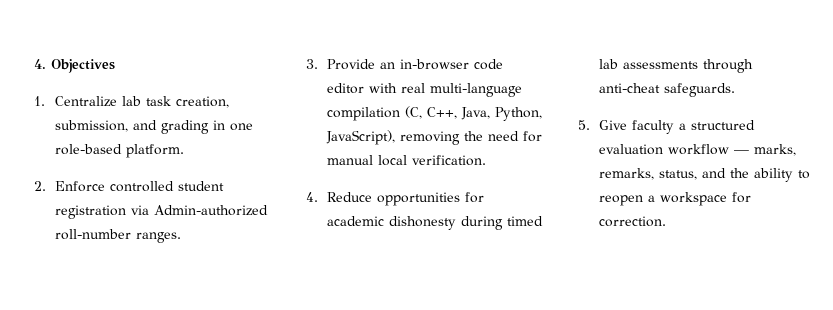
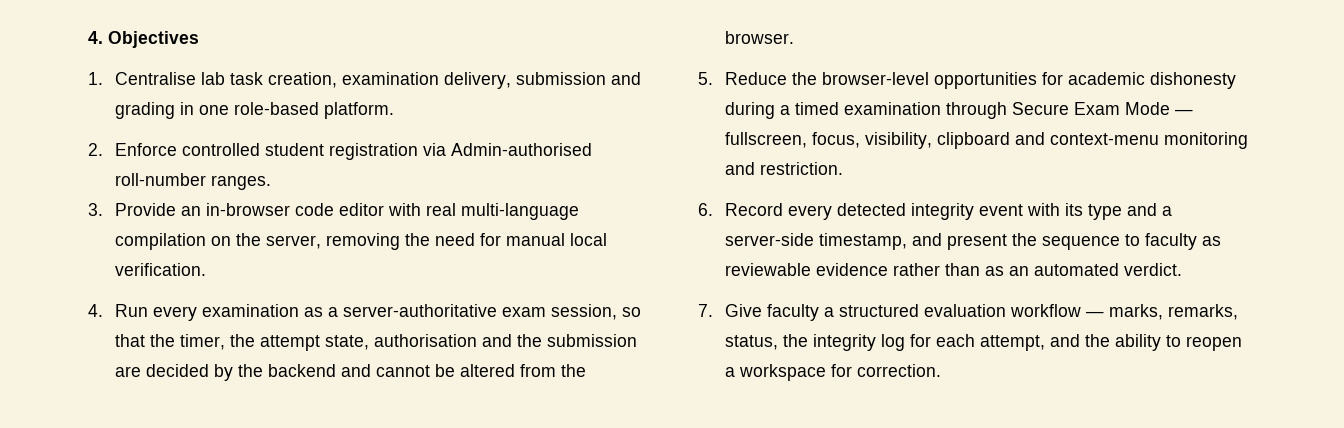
- 1. Centralize lab task creation, submission, and grading in one role-based platform.
+ 1. Centralise lab task creation, examination delivery, submission and grading in one role-based platform.
- 2. Enforce controlled student registration via Admin-authorized roll-number ranges.
+ 2. Enforce controlled student registration via Admin-authorised roll-number ranges.
- 3. Provide an in-browser code editor with real multi-language compilation (C, C++, Java, Python, JavaScript), removing the need for manual local verification.
+ 3. Provide an in-browser code editor with real multi-language compilation on the server, removing the need for manual local verification.
- 4. Reduce opportunities for academic dishonesty during timed lab assessments through anti-cheat safeguards.
- 5. Give faculty a structured evaluation workflow — marks, remarks, status, and the ability to reopen a workspace for correction.
+ 4. Run every examination as a server-authoritative exam session, so that the timer, the attempt state, authorisation and the submission are decided by the backend and cannot be altered from the browser.
+ 5. Reduce the browser-level opportunities for academic dishonesty during a timed examination through Secure Exam Mode — fullscreen, focus, visibility, clipboard and context-menu monitoring and restriction.
+ 6. Record every detected integrity event with its type and a server-side timestamp, and present the sequence to faculty as reviewable evidence rather than as an automated verdict.
+ 7. Give faculty a structured evaluation workflow — marks, remarks, status, the integrity log for each attempt, and the ability to reopen a workspace for correction.

